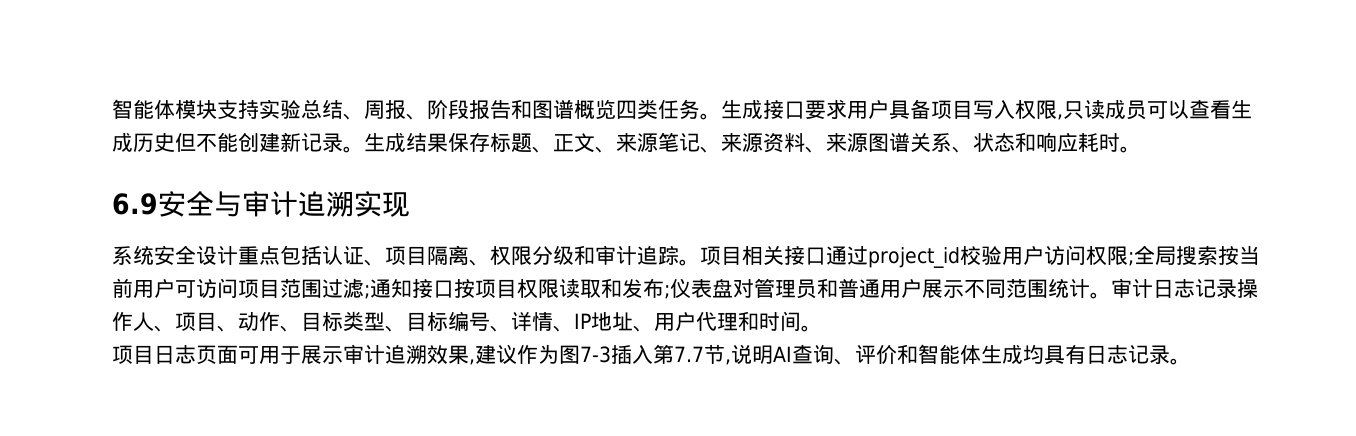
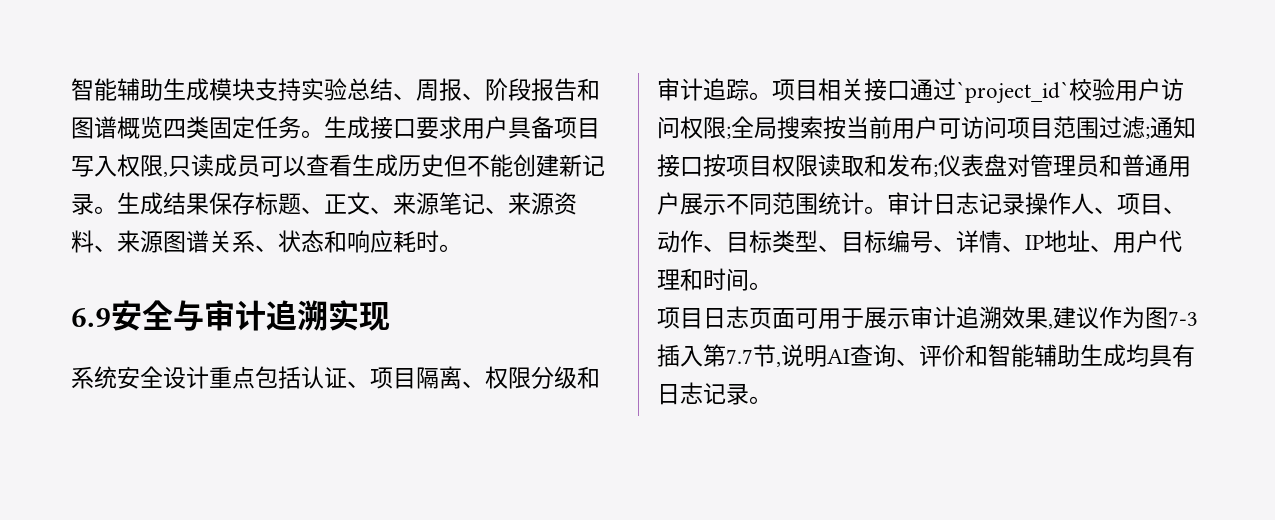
- 智能体模块支持实验总结、周报、阶段报告和图谱概览四类任务。
+ 智能辅助生成模块支持实验总结、周报、阶段报告和图谱概览四类固定任务。
- 项目相关接口通过project_id校验用户访问权限;全局搜索按当前用户可访问项目范围过滤;通知接口按项目权限读取和发布;仪表盘对管理员和普通用户展示不同范围统计。
+ 项目相关接口通过`project_id`校验用户访问权限;全局搜索按当前用户可访问项目范围过滤;通知接口按项目权限读取和发布;仪表盘对管理员和普通用户展示不同范围统计。
- 项目日志页面可用于展示审计追溯效果,建议作为图7-3插入第7.7节,说明AI查询、评价和智能体生成均具有日志记录。
+ 项目日志页面可用于展示审计追溯效果,建议作为图7-3插入第7.7节,说明AI查询、评价和智能辅助生成均具有日志记录。

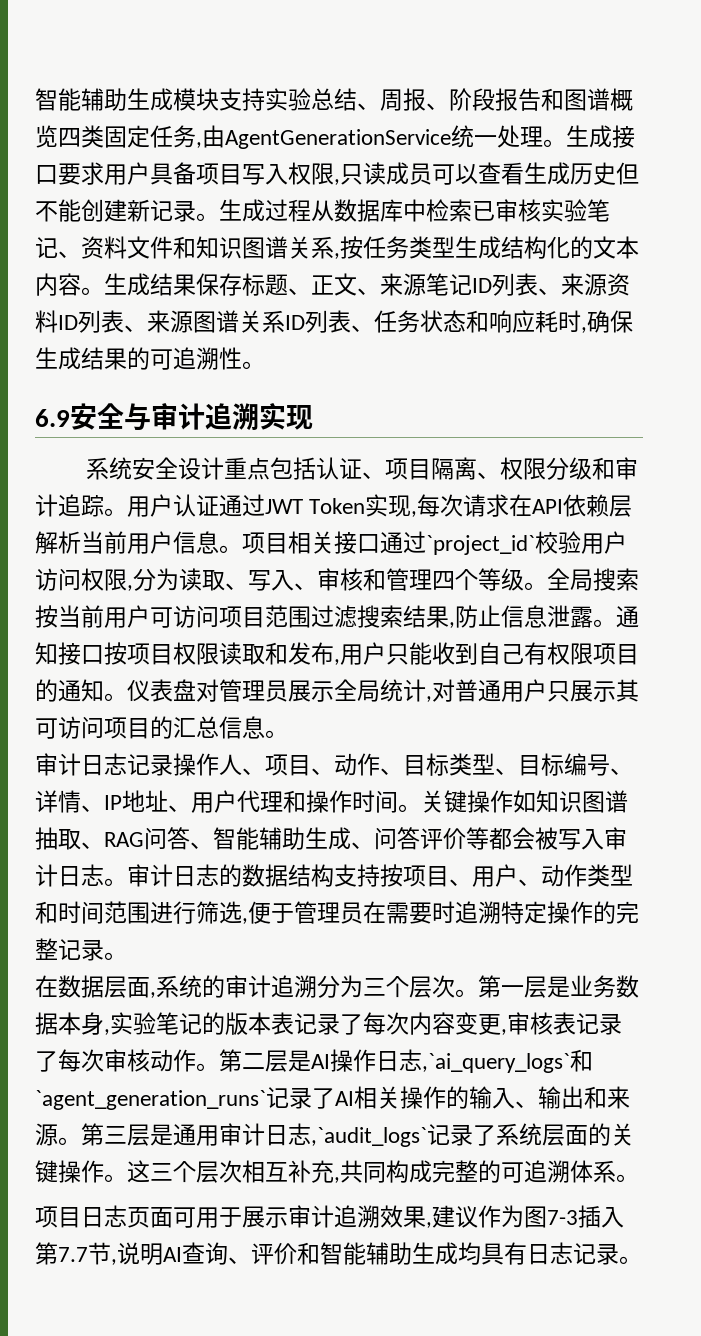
- 智能辅助生成模块支持实验总结、周报、阶段报告和图谱概览四类固定任务。
+ 智能辅助生成模块支持实验总结、周报、阶段报告和图谱概览四类固定任务,由AgentGenerationService统一处理。
- 生成结果保存标题、正文、来源笔记、来源资料、来源图谱关系、状态和响应耗时。
+ 生成过程从数据库中检索已审核实验笔记、资料文件和知识图谱关系,按任务类型生成结构化的文本内容。生成结果保存标题、正文、来源笔记ID列表、来源资料ID列表、来源图谱关系ID列表、任务状态和响应耗时,确保生成结果的可追溯性。
+ 用户认证通过JWT Token实现,每次请求在API依赖层解析当前用户信息。
- 项目相关接口通过`project_id`校验用户访问权限;全局搜索按当前用户可访问项目范围过滤;通知接口按项目权限读取和发布;仪表盘对管理员和普通用户展示不同范围统计。审计日志记录操作人、项目、动作、目标类型、目标编号、详情、IP地址、用户代理和时间。
+ 项目相关接口通过`project_id`校验用户访问权限,分为读取、写入、审核和管理四个等级。全局搜索按当前用户可访问项目范围过滤搜索结果,防止信息泄露。通知接口按项目权限读取和发布,用户只能收到自己有权限项目的通知。仪表盘对管理员展示全局统计,对普通用户只展示其可访问项目的汇总信息。
+ 审计日志记录操作人、项目、动作、目标类型、目标编号、详情、IP地址、用户代理和操作时间。关键操作如知识图谱抽取、RAG问答、智能辅助生成、问答评价等都会被写入审计日志。审计日志的数据结构支持按项目、用户、动作类型和时间范围进行筛选,便于管理员在需要时追溯特定操作的完整记录。
+ 在数据层面,系统的审计追溯分为三个层次。第一层是业务数据本身,实验笔记的版本表记录了每次内容变更,审核表记录了每次审核动作。第二层是AI操作日志,`ai_query_logs`和`agent_generation_runs`记录了AI相关操作的输入、输出和来源。第三层是通用审计日志,`audit_logs`记录了系统层面的关键操作。这三个层次相互补充,共同构成完整的可追溯体系。

